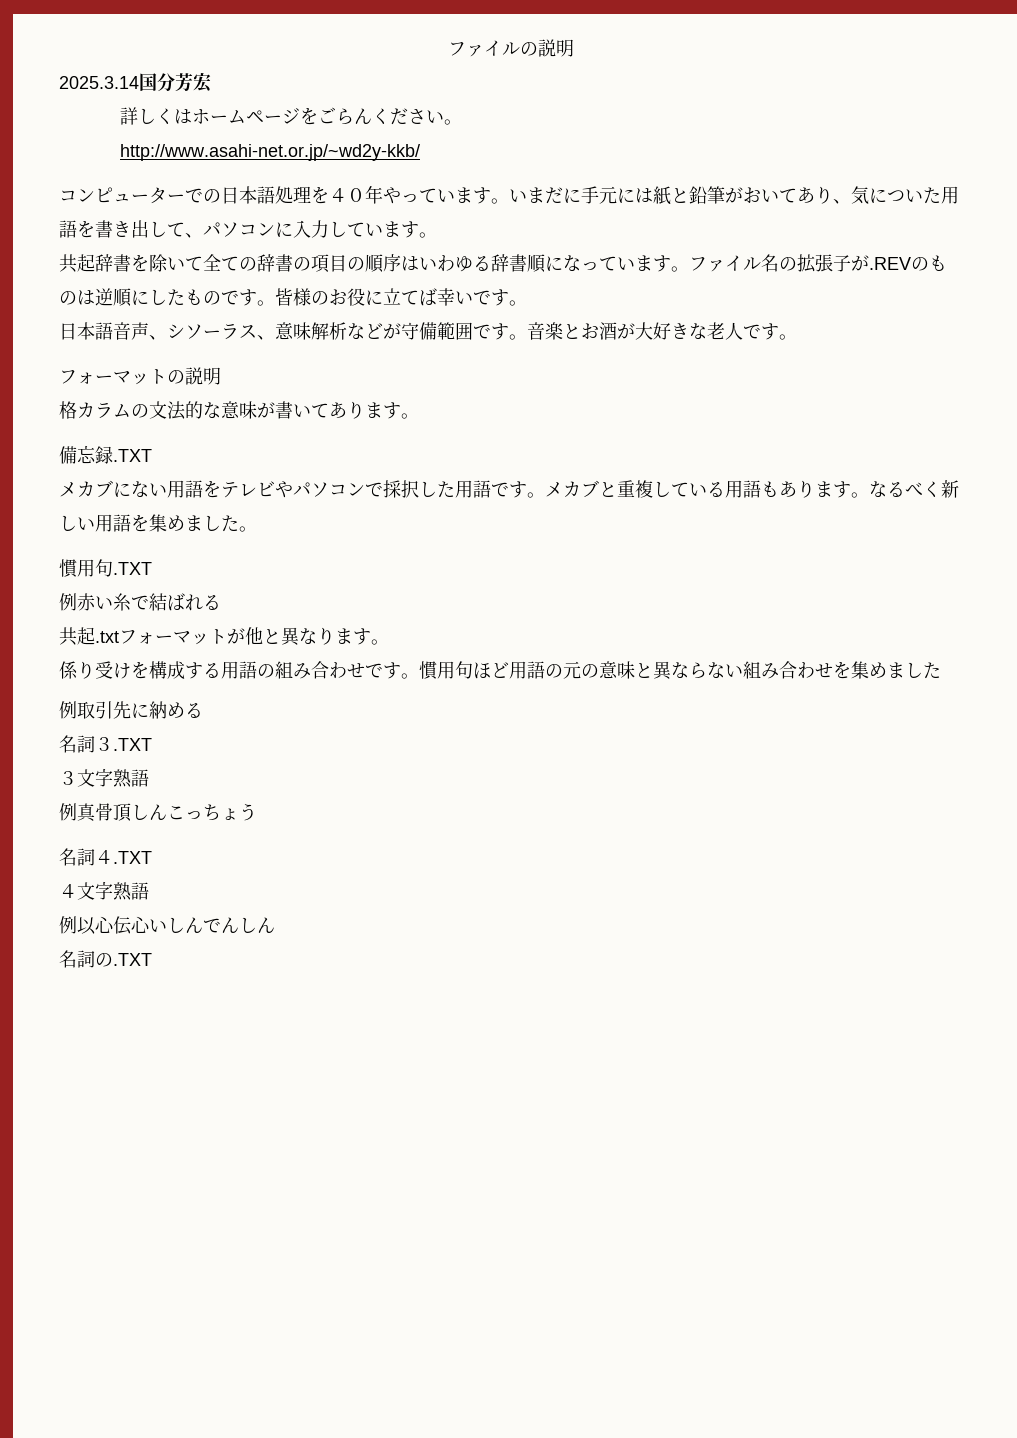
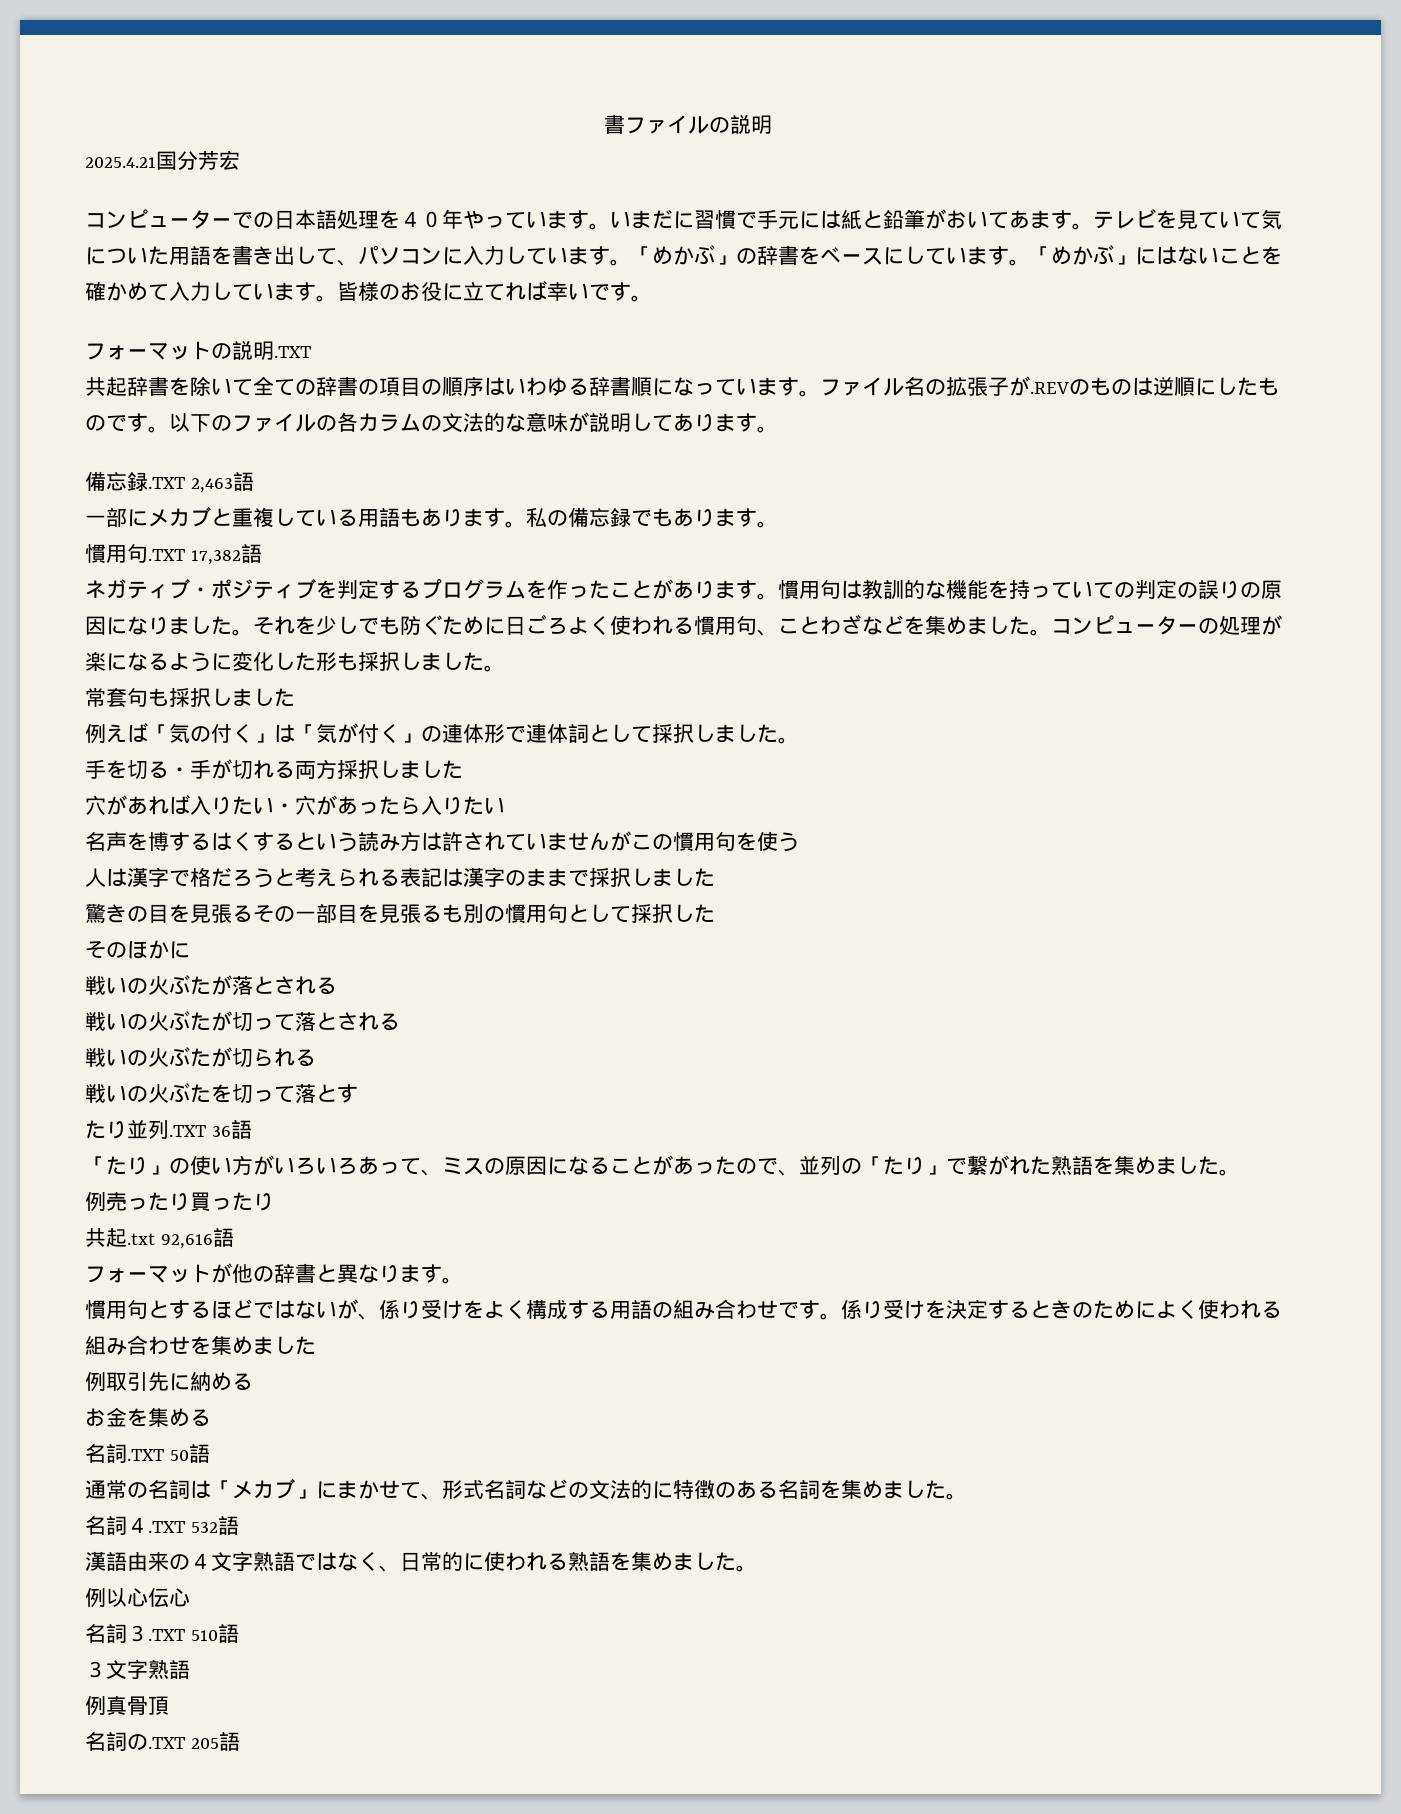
- ファイルの説明
+ 書ファイルの説明
- 2025.3.14国分芳宏
+ 2025.4.21国分芳宏
- 詳しくはホームページをごらんください。
- http://www.asahi-net.or.jp/~wd2y-kkb/
- いまだに手元には紙と鉛筆がおいてあり、気についた用語を書き出して、パソコンに入力しています。
+ いまだに習慣で手元には紙と鉛筆がおいてあます。テレビを見ていて気についた用語を書き出して、パソコンに入力しています。「めかぶ」の辞書をベースにしています。「めかぶ」にはないことを確かめて入力しています。皆様のお役に立てれば幸いです。
+ フォーマットの説明.TXT
- 皆様のお役に立てば幸いです。
- 日本語音声、シソーラス、意味解析などが守備範囲です。音楽とお酒が大好きな老人です。
- フォーマットの説明
- 格カラムの文法的な意味が書いてあります。
+ 以下のファイルの各カラムの文法的な意味が説明してあります。
- 備忘録.TXT
- メカブにない用語をテレビやパソコンで採択した用語です。メカブと重複している用語もあります。
+ 備忘録.TXT 2,463語
+ 一部にメカブと重複している用語もあります。
- なるべく新しい用語を集めました。
- 慣用句.TXT
- 例赤い糸で結ばれる
+ 私の備忘録でもあります。
+ 慣用句.TXT 17,382語
+ ネガティブ・ポジティブを判定するプログラムを作ったことがあります。慣用句は教訓的な機能を持っていての判定の誤りの原因になりました。それを少しでも防ぐために日ごろよく使われる慣用句、ことわざなどを集めました。コンピューターの処理が楽になるように変化した形も採択しました。
+ 常套句も採択しました
+ 例えば「気の付く」は「気が付く」の連体形で連体詞として採択しました。
+ 手を切る・手が切れる両方採択しました
+ 穴があれば入りたい・穴があったら入りたい
+ 名声を博するはくするという読み方は許されていませんがこの慣用句を使う
+ 人は漢字で格だろうと考えられる表記は漢字のままで採択しました
+ 驚きの目を見張るその一部目を見張るも別の慣用句として採択した
+ そのほかに
+ 戦いの火ぶたが落とされる
+ 戦いの火ぶたが切って落とされる
+ 戦いの火ぶたが切られる
+ 戦いの火ぶたを切って落とす
+ たり並列.TXT 36語
+ 「たり」の使い方がいろいろあって、ミスの原因になることがあったので、並列の「たり」で繋がれた熟語を集めました。
+ 例売ったり買ったり
- 共起.txtフォーマットが他と異なります。
+ 共起.txt 92,616語
+ フォーマットが他の辞書と異なります。
- 係り受けを構成する用語の組み合わせです。
+ 慣用句とするほどではないが、係り受けをよく構成する用語の組み合わせです。
- 慣用句ほど用語の元の意味と異ならない組み合わせを集めました
+ 係り受けを決定するときのためによく使われる組み合わせを集めました
+ お金を集める
+ 名詞.TXT 50語
+ 通常の名詞は「メカブ」にまかせて、形式名詞などの文法的に特徴のある名詞を集めました。
+ 名詞４.TXT 532語
+ 漢語由来の４文字熟語ではなく、日常的に使われる熟語を集めました。
+ 例以心伝心
- 名詞３.TXT
+ 名詞３.TXT 510語
- 例真骨頂しんこっちょう
- 名詞４.TXT
- ４文字熟語
- 例以心伝心いしんでんしん
+ 例真骨頂
- 名詞の.TXT
+ 名詞の.TXT 205語

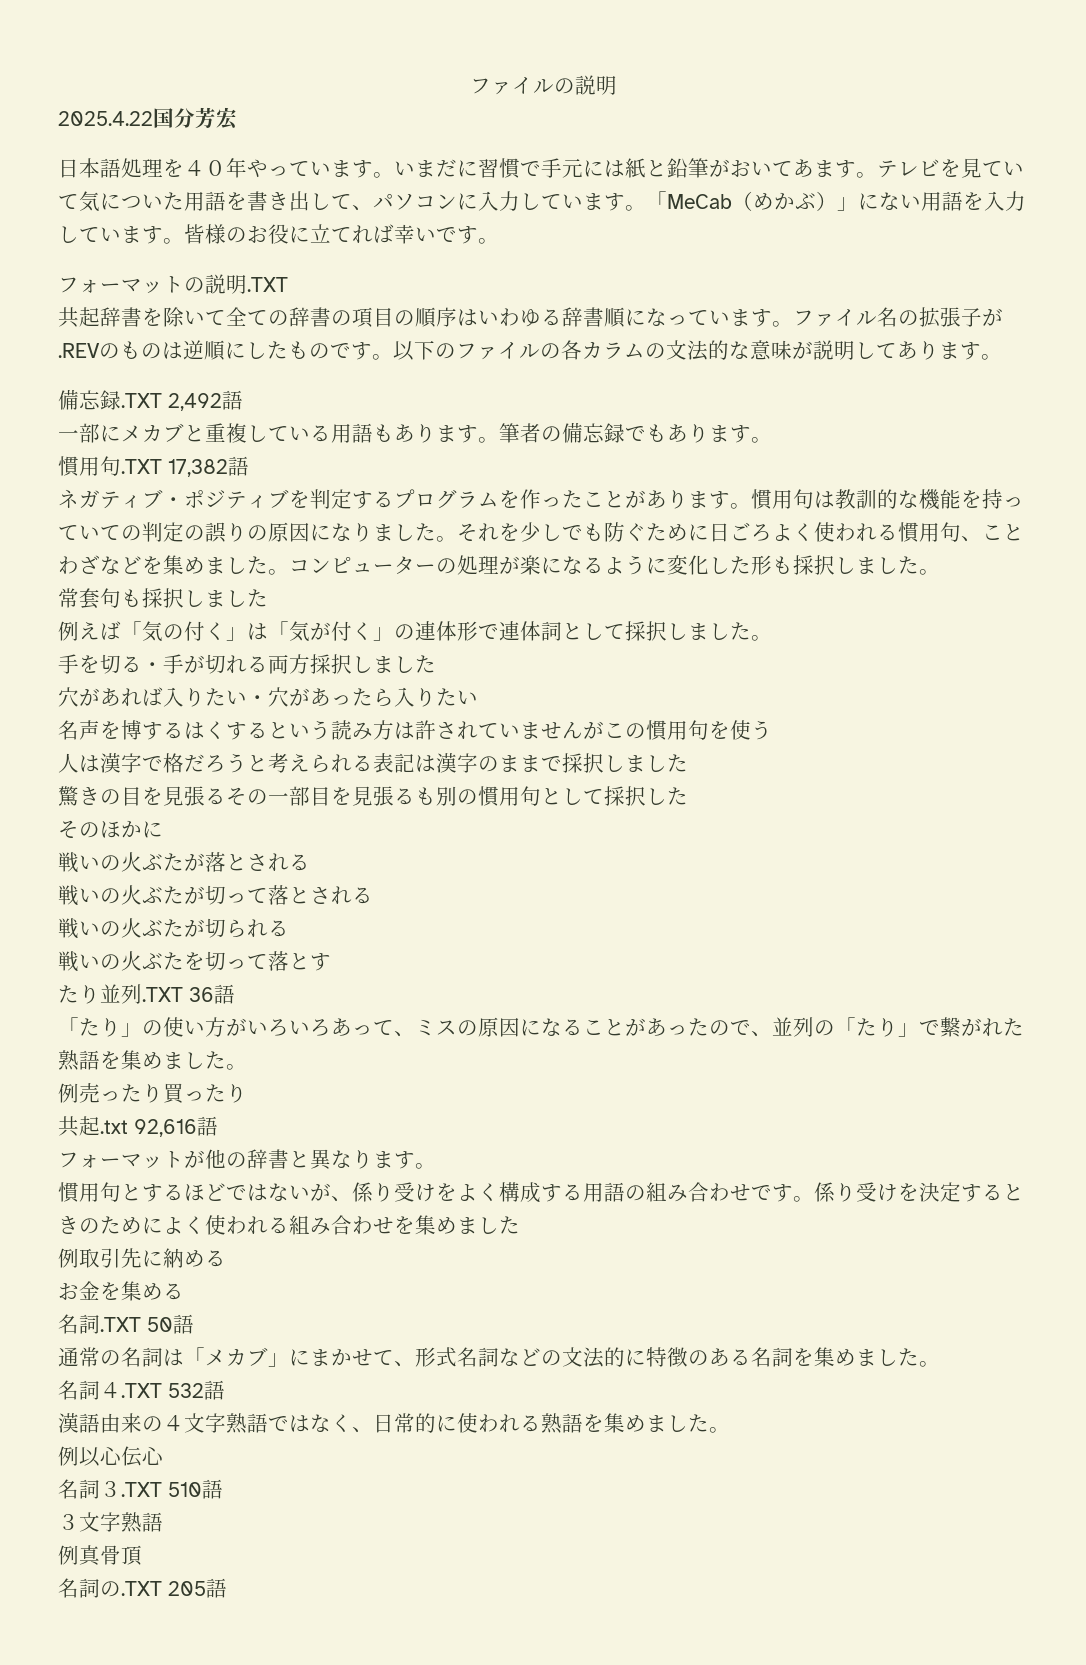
- 書ファイルの説明
+ ファイルの説明
- 2025.4.21国分芳宏
+ 2025.4.22国分芳宏
- コンピューターでの日本語処理を４０年やっています。
+ 日本語処理を４０年やっています。
- 「めかぶ」の辞書をベースにしています。「めかぶ」にはないことを確かめて入力しています。
+ 「MeCab（めかぶ）」にない用語を入力しています。
- 備忘録.TXT 2,463語
+ 備忘録.TXT 2,492語
- 私の備忘録でもあります。
+ 筆者の備忘録でもあります。

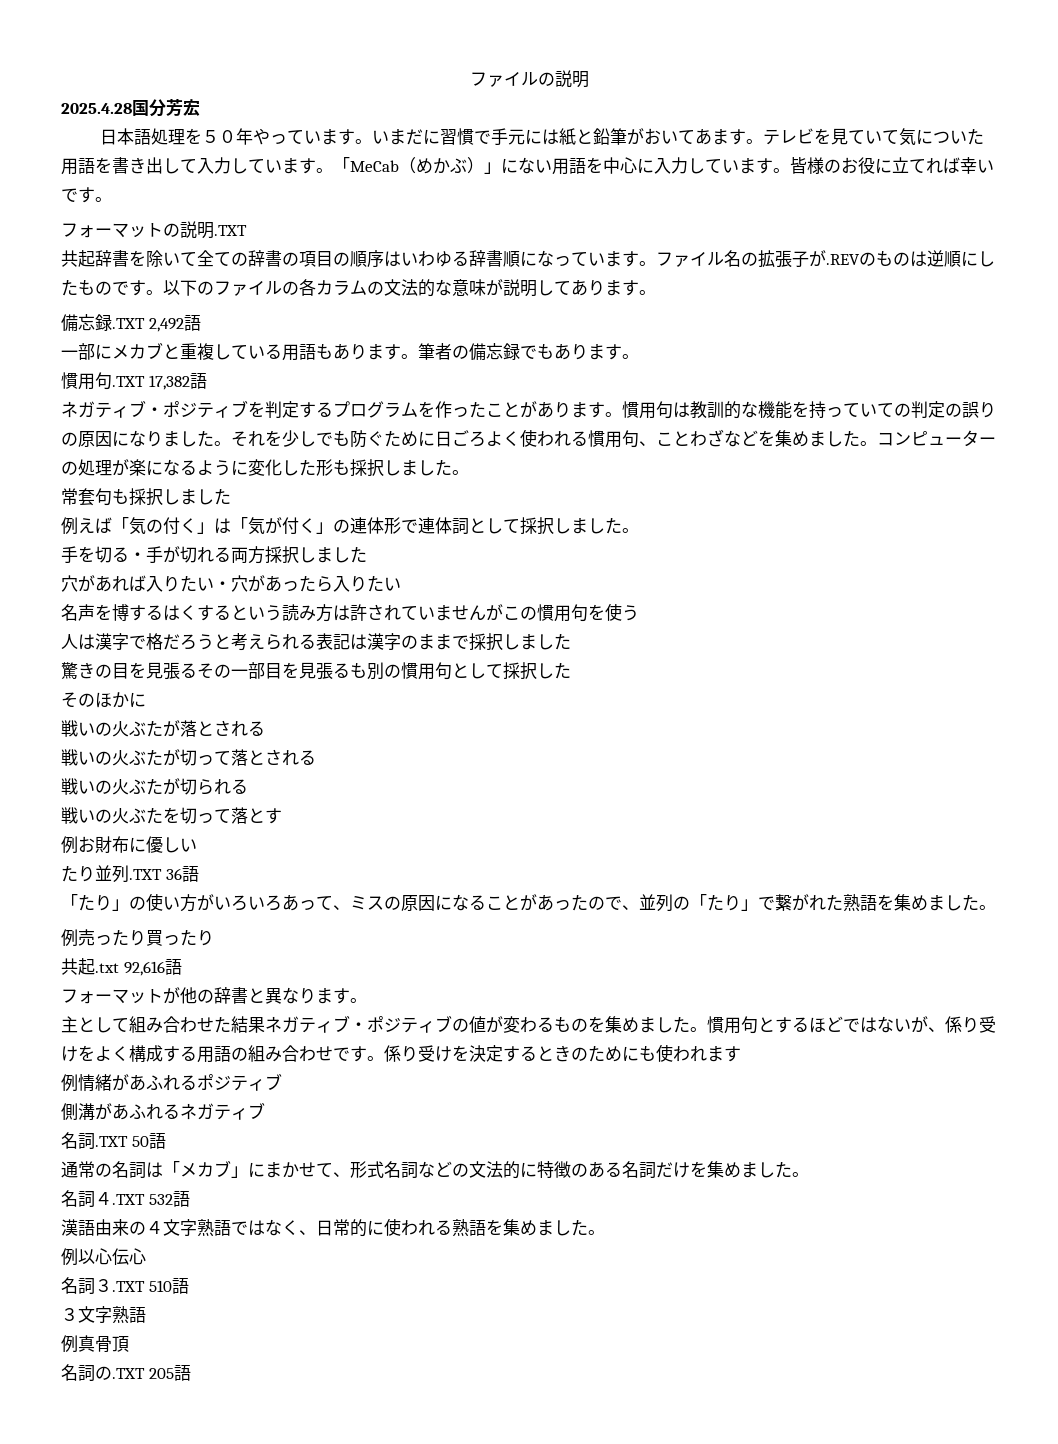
- 2025.4.22国分芳宏
+ 2025.4.28国分芳宏
- 日本語処理を４０年やっています。
+ 日本語処理を５０年やっています。
- テレビを見ていて気についた用語を書き出して、パソコンに入力しています。
+ テレビを見ていて気についた用語を書き出して入力しています。
- 「MeCab（めかぶ）」にない用語を入力しています。
+ 「MeCab（めかぶ）」にない用語を中心に入力しています。
+ 例お財布に優しい
+ 主として組み合わせた結果ネガティブ・ポジティブの値が変わるものを集めました。
- 係り受けを決定するときのためによく使われる組み合わせを集めました
- 例取引先に納める
- お金を集める
+ 係り受けを決定するときのためにも使われます
+ 例情緒があふれるポジティブ
+ 側溝があふれるネガティブ
- 通常の名詞は「メカブ」にまかせて、形式名詞などの文法的に特徴のある名詞を集めました。
+ 通常の名詞は「メカブ」にまかせて、形式名詞などの文法的に特徴のある名詞だけを集めました。

